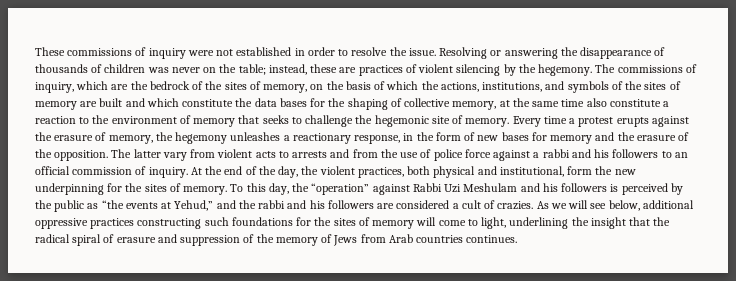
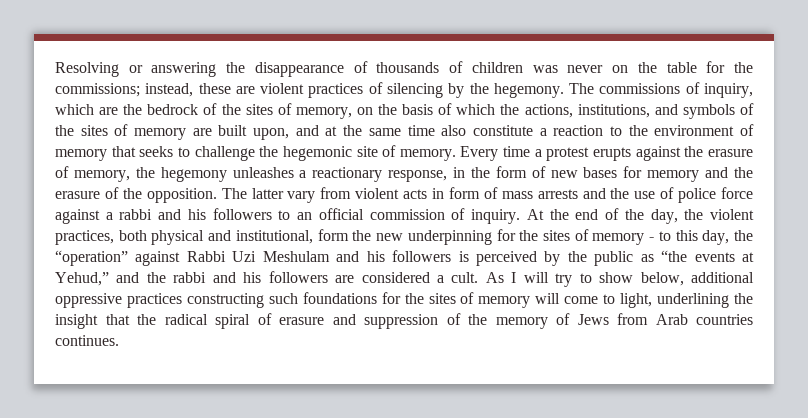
- These commissions of inquiry were not established in order to resolve the issue. Resolving or answering the disappearance of thousands of children was never on the table; instead, these are practices of violent silencing by the hegemony.
+ Resolving or answering the disappearance of thousands of children was never on the table for the commissions; instead, these are violent practices of silencing by the hegemony.
- The commissions of inquiry, which are the bedrock of the sites of memory, on the basis of which the actions, institutions, and symbols of the sites of memory are built and which constitute the data bases for the shaping of collective memory, at the same time also constitute a reaction to the environment of memory that seeks to challenge the hegemonic site of memory.
+ The commissions of inquiry, which are the bedrock of the sites of memory, on the basis of which the actions, institutions, and symbols of the sites of memory are built upon, and at the same time also constitute a reaction to the environment of memory that seeks to challenge the hegemonic site of memory.
- The latter vary from violent acts to arrests and from the use of police force against a rabbi and his followers to an official commission of inquiry.
+ The latter vary from violent acts in form of mass arrests and the use of police force against a rabbi and his followers to an official commission of inquiry.
- At the end of the day, the violent practices, both physical and institutional, form the new underpinning for the sites of memory. To this day, the “operation” against Rabbi Uzi Meshulam and his followers is perceived by the public as “the events at Yehud,” and the rabbi and his followers are considered a cult of crazies. As we will see below, additional oppressive practices constructing such foundations for the sites of memory will come to light, underlining the insight that the radical spiral of erasure and suppression of the memory of Jews from Arab countries continues.
+ At the end of the day, the violent practices, both physical and institutional, form the new underpinning for the sites of memory - to this day, the “operation” against Rabbi Uzi Meshulam and his followers is perceived by the public as “the events at Yehud,” and the rabbi and his followers are considered a cult. As I will try to show below, additional oppressive practices constructing such foundations for the sites of memory will come to light, underlining the insight that the radical spiral of erasure and suppression of the memory of Jews from Arab countries continues.

